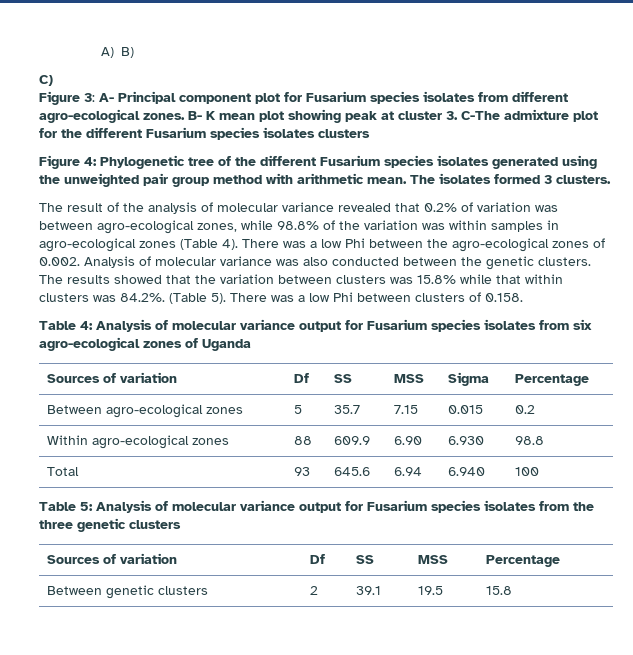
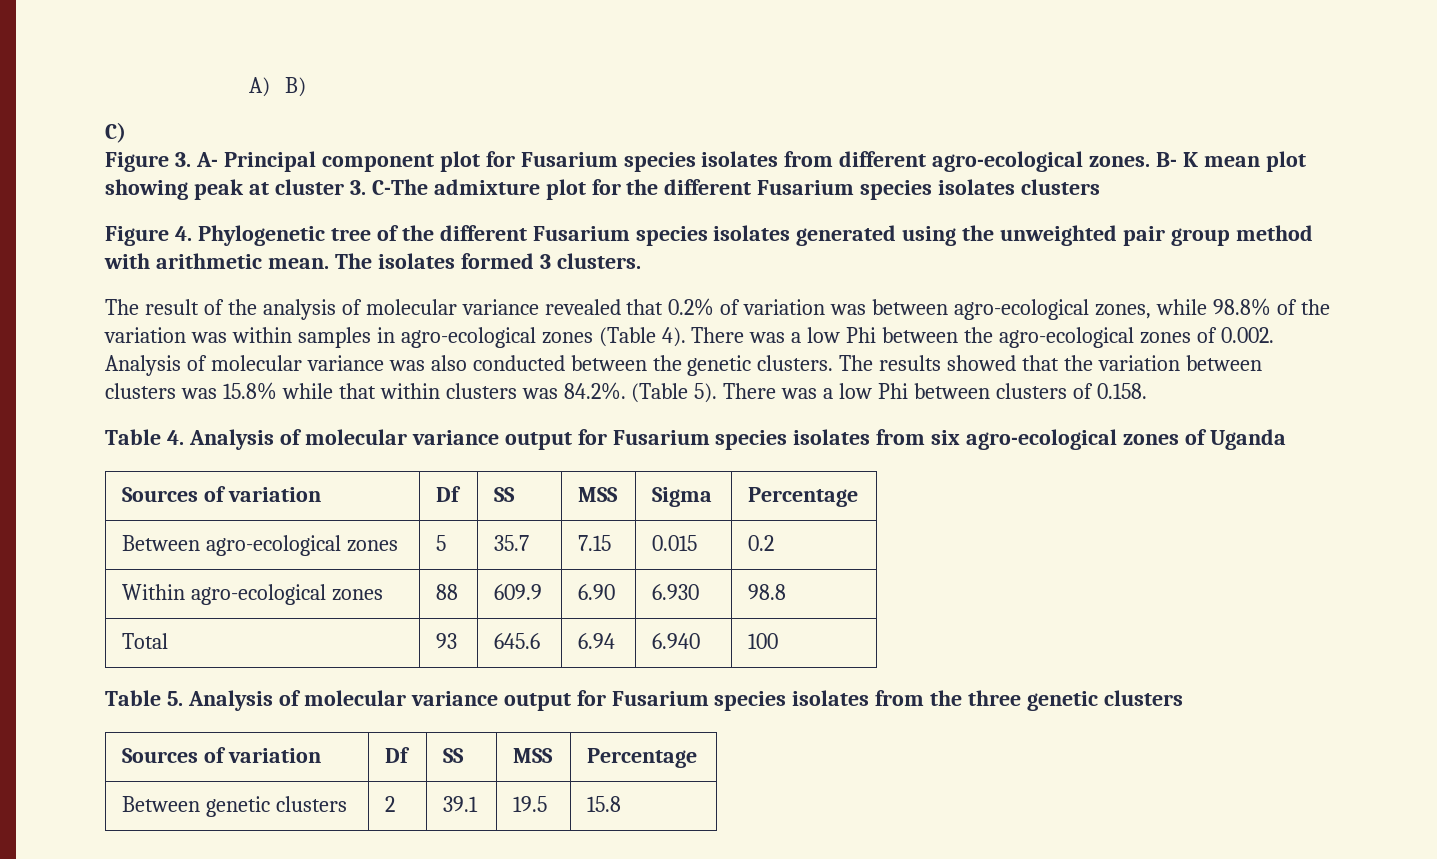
- Figure 3: A- Principal component plot for Fusarium species isolates from different agro-ecological zones.
+ Figure 3. A- Principal component plot for Fusarium species isolates from different agro-ecological zones.
- Figure 4: Phylogenetic tree of the different Fusarium species isolates generated using the unweighted pair group method with arithmetic mean.
+ Figure 4. Phylogenetic tree of the different Fusarium species isolates generated using the unweighted pair group method with arithmetic mean.
- Table 4: Analysis of molecular variance output for Fusarium species isolates from six agro-ecological zones of Uganda
+ Table 4. Analysis of molecular variance output for Fusarium species isolates from six agro-ecological zones of Uganda
- Table 5: Analysis of molecular variance output for Fusarium species isolates from the three genetic clusters
+ Table 5. Analysis of molecular variance output for Fusarium species isolates from the three genetic clusters

